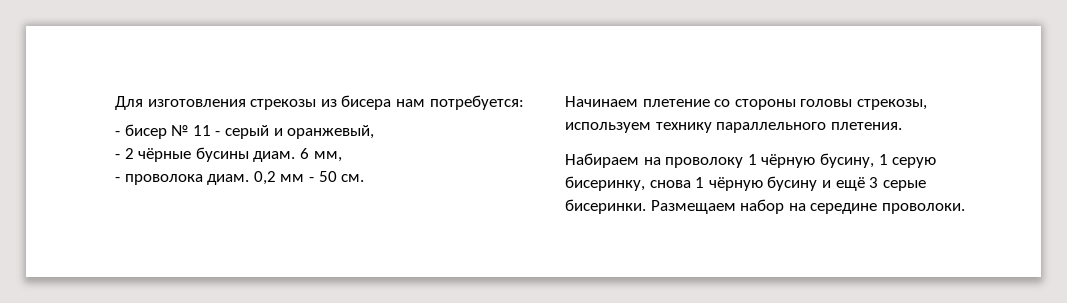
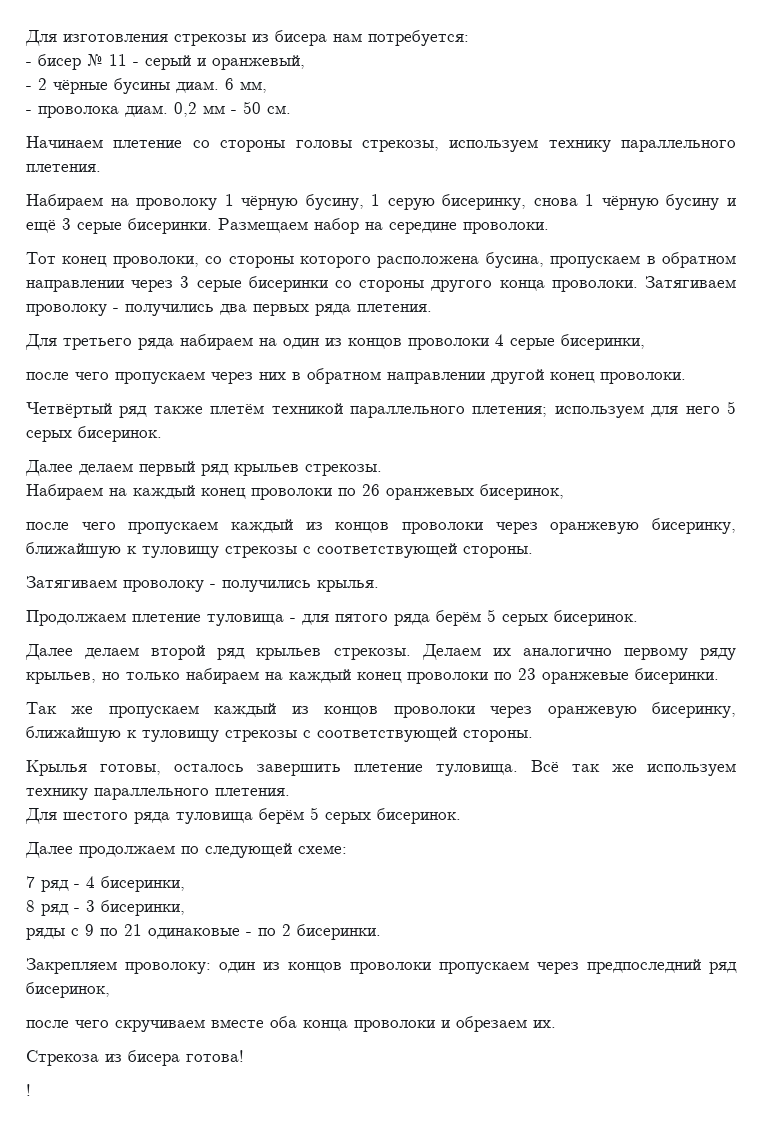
+ Тот конец проволоки, со стороны которого расположена бусина, пропускаем в обратном направлении через 3 серые бисеринки со стороны другого конца проволоки. Затягиваем проволоку - получились два первых ряда плетения.
+ Для третьего ряда набираем на один из концов проволоки 4 серые бисеринки,
+ после чего пропускаем через них в обратном направлении другой конец проволоки.
+ Четвёртый ряд также плетём техникой параллельного плетения; используем для него 5 серых бисеринок.
+ Далее делаем первый ряд крыльев стрекозы.
+ Набираем на каждый конец проволоки по 26 оранжевых бисеринок,
+ после чего пропускаем каждый из концов проволоки через оранжевую бисеринку, ближайшую к туловищу стрекозы с соответствующей стороны.
+ Затягиваем проволоку - получились крылья.
+ Продолжаем плетение туловища - для пятого ряда берём 5 серых бисеринок.
+ Далее делаем второй ряд крыльев стрекозы. Делаем их аналогично первому ряду крыльев, но только набираем на каждый конец проволоки по 23 оранжевые бисеринки.
+ Так же пропускаем каждый из концов проволоки через оранжевую бисеринку, ближайшую к туловищу стрекозы с соответствующей стороны.
+ Крылья готовы, осталось завершить плетение туловища. Всё так же используем технику параллельного плетения.
+ Для шестого ряда туловища берём 5 серых бисеринок.
+ Далее продолжаем по следующей схеме:
+ 7 ряд - 4 бисеринки,
+ 8 ряд - 3 бисеринки,
+ ряды с 9 по 21 одинаковые - по 2 бисеринки.
+ Закрепляем проволоку: один из концов проволоки пропускаем через предпоследний ряд бисеринок,
+ после чего скручиваем вместе оба конца проволоки и обрезаем их.
+ Стрекоза из бисера готова!
+ !

